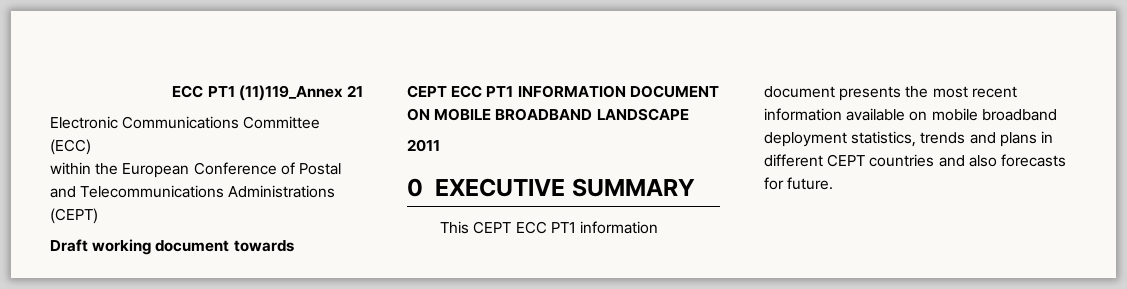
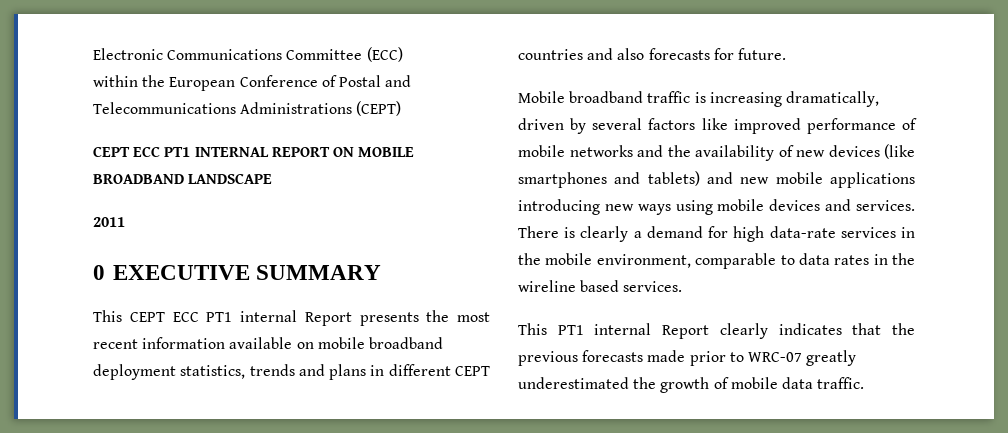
- ECC PT1 (11)119_Annex 21
- Draft working document towards
- CEPT ECC PT1 INFORMATION DOCUMENT ON MOBILE BROADBAND LANDSCAPE
+ CEPT ECC PT1 INTERNAL REPORT ON MOBILE BROADBAND LANDSCAPE
- This CEPT ECC PT1 information document presents the most recent information available on mobile broadband deployment statistics, trends and plans in different CEPT countries and also forecasts for future.
+ This CEPT ECC PT1 internal Report presents the most recent information available on mobile broadband deployment statistics, trends and plans in different CEPT countries and also forecasts for future.
+ Mobile broadband traffic is increasing dramatically, driven by several factors like improved performance of mobile networks and the availability of new devices (like smartphones and tablets) and new mobile applications introducing new ways using mobile devices and services. There is clearly a demand for high data-rate services in the mobile environment, comparable to data rates in the wireline based services.
+ This PT1 internal Report clearly indicates that the previous forecasts made prior to WRC-07 greatly underestimated the growth of mobile data traffic.

